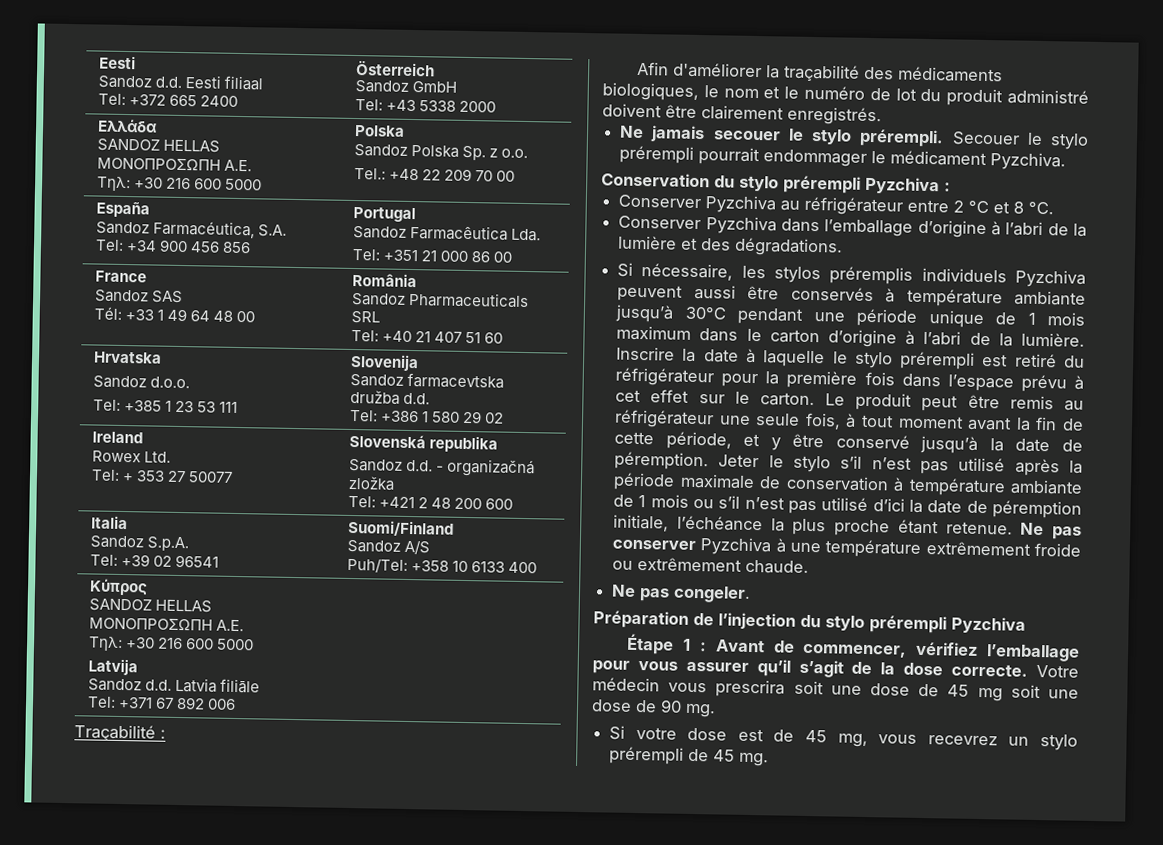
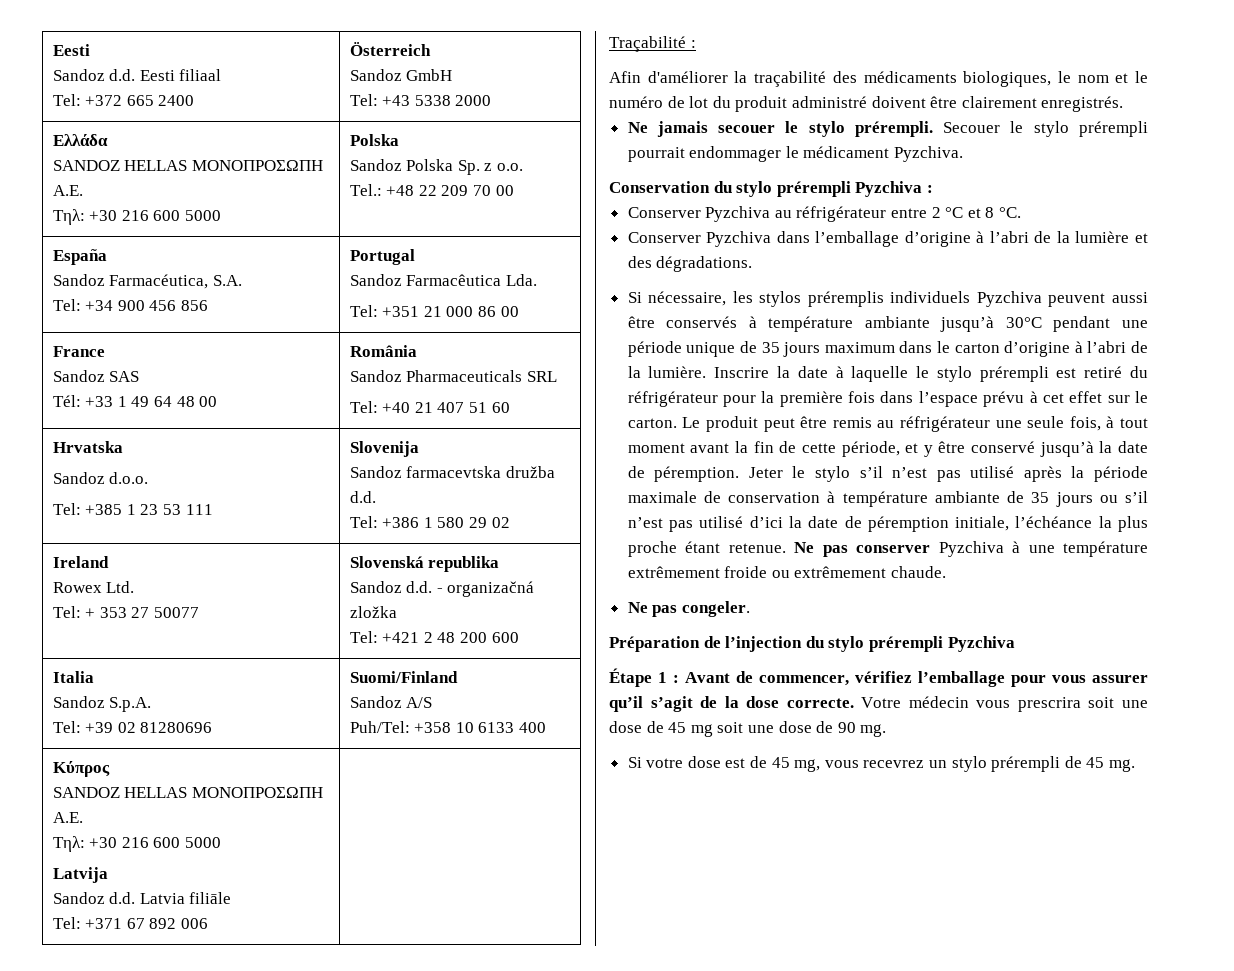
  Italia
  Sandoz S.p.A.
- Tel: +39 02 96541 | Suomi/Finland
+ Tel: +39 02 81280696 | Suomi/Finland
- Si nécessaire, les stylos préremplis individuels Pyzchiva peuvent aussi être conservés à température ambiante jusqu’à 30°C pendant une période unique de 1 mois maximum dans le carton d’origine à l’abri de la lumière.
+ Si nécessaire, les stylos préremplis individuels Pyzchiva peuvent aussi être conservés à température ambiante jusqu’à 30°C pendant une période unique de 35 jours maximum dans le carton d’origine à l’abri de la lumière.
- Jeter le stylo s’il n’est pas utilisé après la période maximale de conservation à température ambiante de 1 mois ou s’il n’est pas utilisé d’ici la date de péremption initiale, l’échéance la plus proche étant retenue.
+ Jeter le stylo s’il n’est pas utilisé après la période maximale de conservation à température ambiante de 35 jours ou s’il n’est pas utilisé d’ici la date de péremption initiale, l’échéance la plus proche étant retenue.

